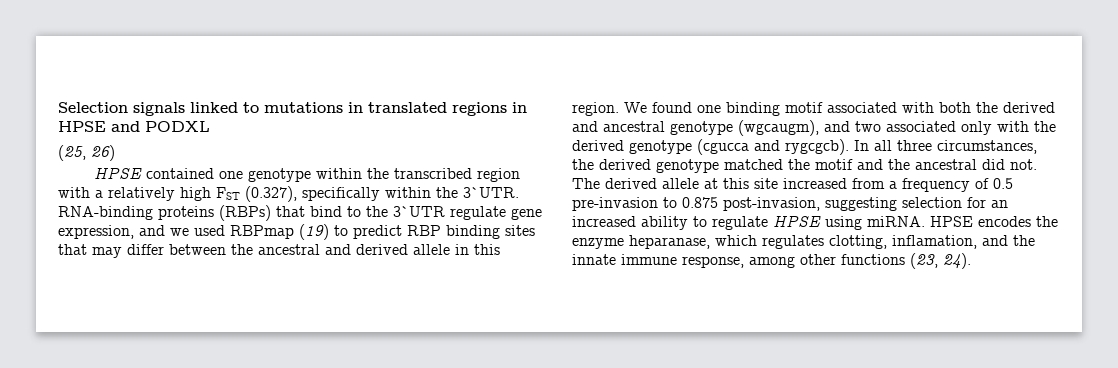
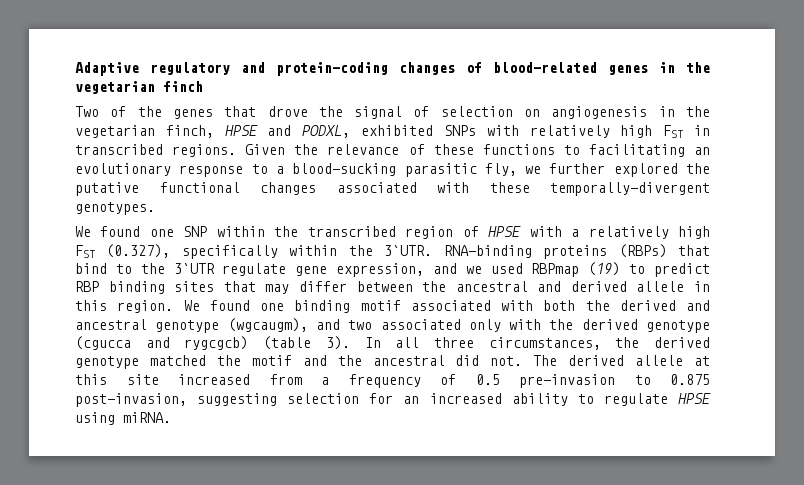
- Selection signals linked to mutations in translated regions in HPSE and PODXL
- (25, 26)
- HPSE contained one genotype within the transcribed region with a relatively high FST (0.327), specifically within the 3`UTR.
+ Adaptive regulatory and protein-coding changes of blood-related genes in the vegetarian finch
+ Two of the genes that drove the signal of selection on angiogenesis in the vegetarian finch, HPSE and PODXL, exhibited SNPs with relatively high FST in transcribed regions. Given the relevance of these functions to facilitating an evolutionary response to a blood-sucking parasitic fly, we further explored the putative functional changes associated with these temporally-divergent genotypes.
+ We found one SNP within the transcribed region of HPSE with a relatively high FST (0.327), specifically within the 3`UTR.
- We found one binding motif associated with both the derived and ancestral genotype (wgcaugm), and two associated only with the derived genotype (cgucca and rygcgcb).
+ We found one binding motif associated with both the derived and ancestral genotype (wgcaugm), and two associated only with the derived genotype (cgucca and rygcgcb) (table 3).
- HPSE encodes the enzyme heparanase, which regulates clotting, inflamation, and the innate immune response, among other functions (23, 24).

